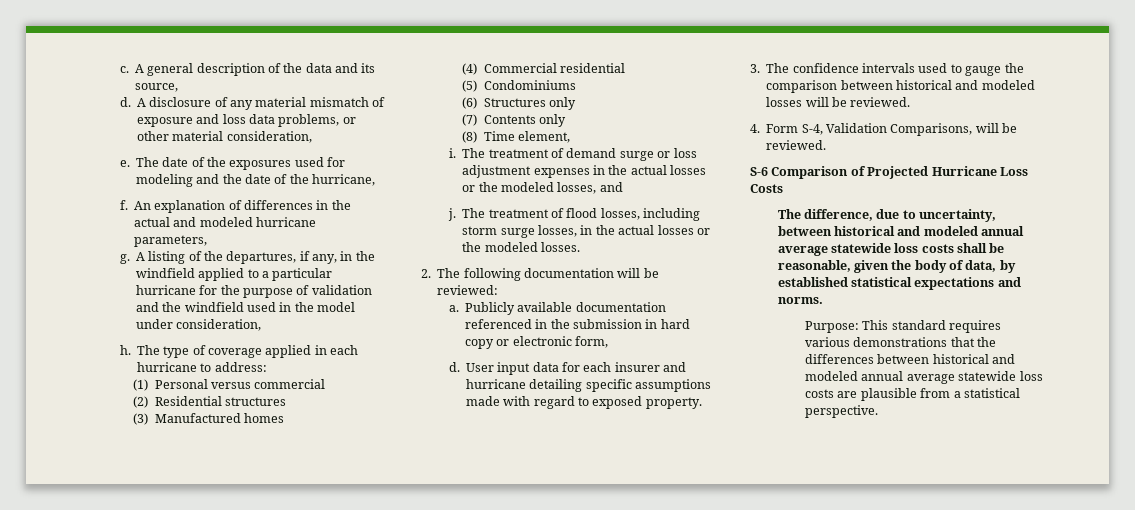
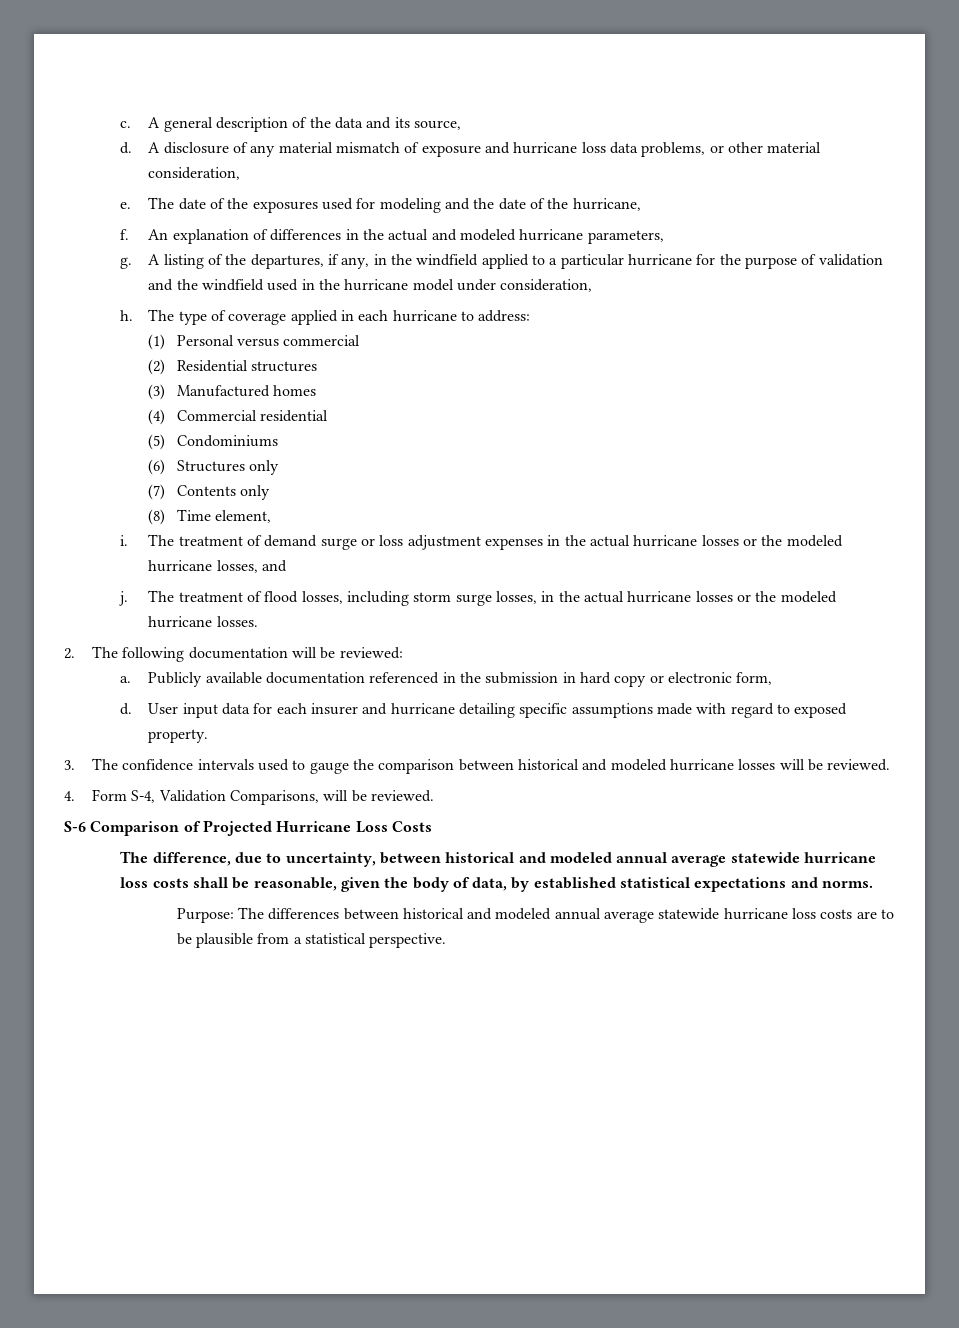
- A disclosure of any material mismatch of exposure and loss data problems, or other material consideration,
+ A disclosure of any material mismatch of exposure and hurricane loss data problems, or other material consideration,
- A listing of the departures, if any, in the windfield applied to a particular hurricane for the purpose of validation and the windfield used in the model under consideration,
+ A listing of the departures, if any, in the windfield applied to a particular hurricane for the purpose of validation and the windfield used in the hurricane model under consideration,
- The treatment of demand surge or loss adjustment expenses in the actual losses or the modeled losses, and
+ The treatment of demand surge or loss adjustment expenses in the actual hurricane losses or the modeled hurricane losses, and
- The treatment of flood losses, including storm surge losses, in the actual losses or the modeled losses.
+ The treatment of flood losses, including storm surge losses, in the actual hurricane losses or the modeled hurricane losses.
- 3. The confidence intervals used to gauge the comparison between historical and modeled losses will be reviewed.
+ 3. The confidence intervals used to gauge the comparison between historical and modeled hurricane losses will be reviewed.
- The difference, due to uncertainty, between historical and modeled annual average statewide loss costs shall be reasonable, given the body of data, by established statistical expectations and norms.
+ The difference, due to uncertainty, between historical and modeled annual average statewide hurricane loss costs shall be reasonable, given the body of data, by established statistical expectations and norms.
- Purpose: This standard requires various demonstrations that the differences between historical and modeled annual average statewide loss costs are plausible from a statistical perspective.
+ Purpose: The differences between historical and modeled annual average statewide hurricane loss costs are to be plausible from a statistical perspective.

